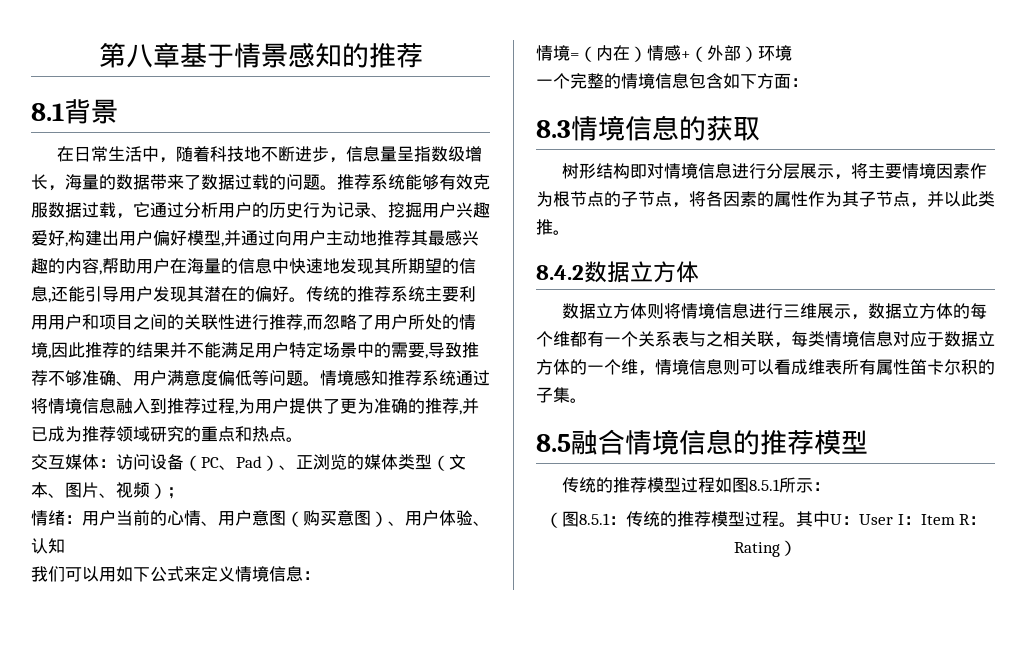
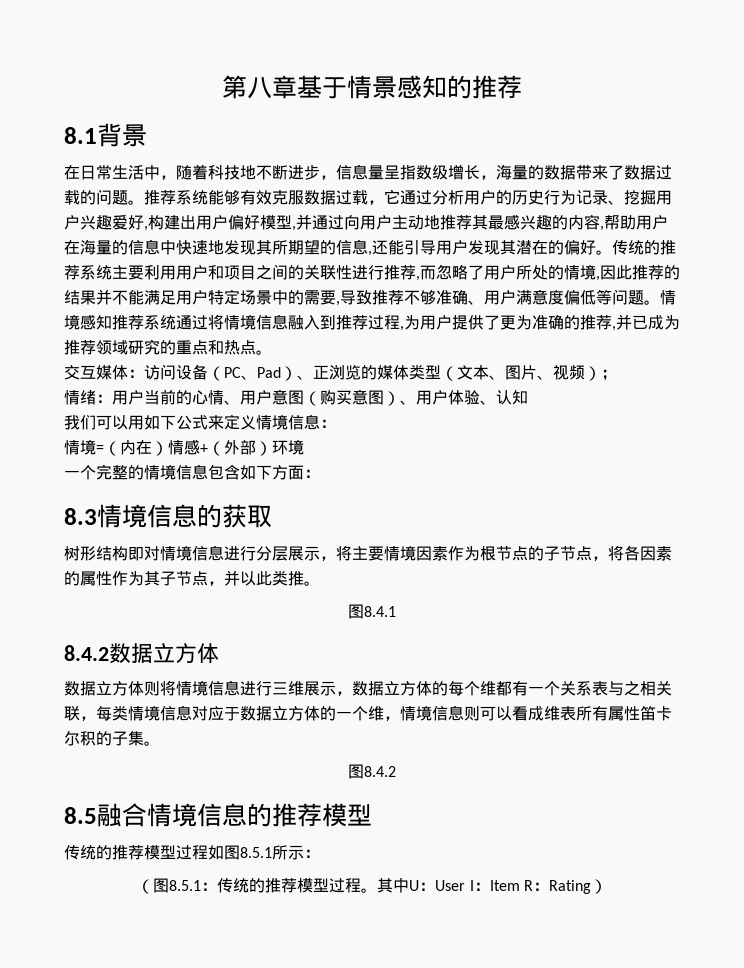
+ 图8.4.1
+ 图8.4.2

